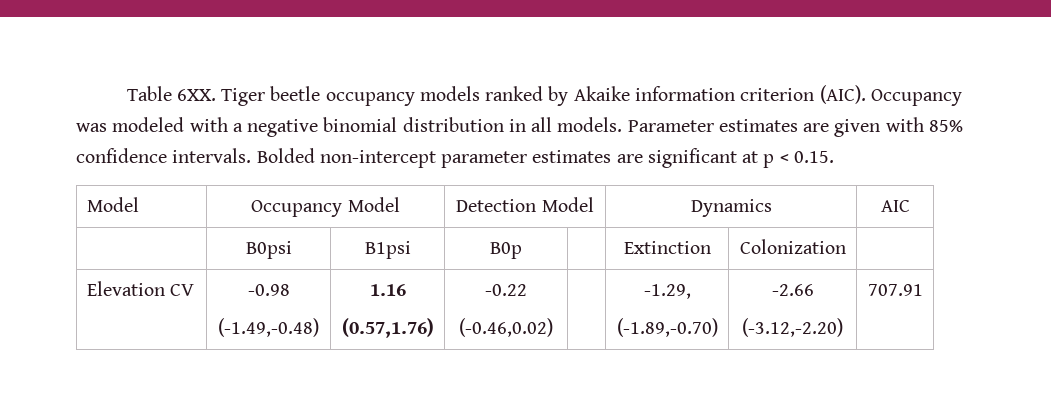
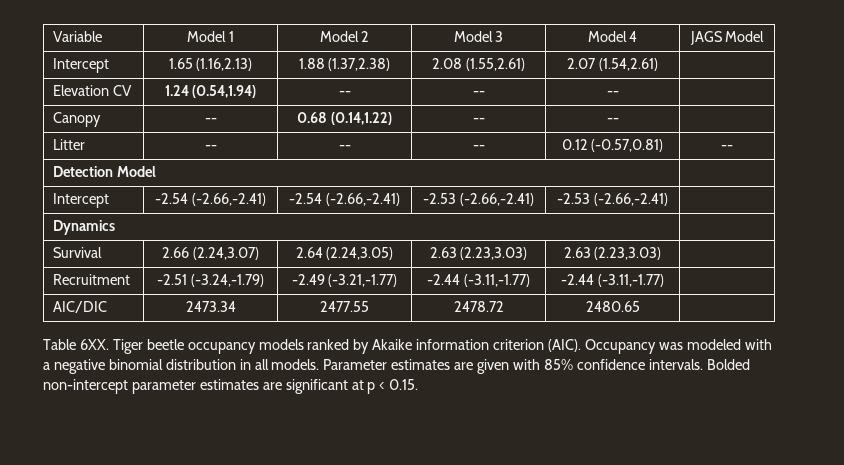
+ Variable | Model 1 | Model 2 | Model 3 | Model 4 | JAGS Model
+ Intercept | 1.65 (1.16,2.13) | 1.88 (1.37,2.38) | 2.08 (1.55,2.61) | 2.07 (1.54,2.61) |
+ Elevation CV | 1.24 (0.54,1.94) | -- | -- | -- |
+ Canopy | -- | 0.68 (0.14,1.22) | -- | -- |
+ Litter | -- | -- | -- | 0.12 (-0.57,0.81) | --
+ Detection Model |
+ Intercept | -2.54 (-2.66,-2.41) | -2.54 (-2.66,-2.41) | -2.53 (-2.66,-2.41) | -2.53 (-2.66,-2.41) |
+ Dynamics |
+ Survival | 2.66 (2.24,3.07) | 2.64 (2.24,3.05) | 2.63 (2.23,3.03) | 2.63 (2.23,3.03) |
+ Recruitment | -2.51 (-3.24,-1.79) | -2.49 (-3.21,-1.77) | -2.44 (-3.11,-1.77) | -2.44 (-3.11,-1.77) |
+ AIC/DIC | 2473.34 | 2477.55 | 2478.72 | 2480.65 |
- Model | Occupancy Model | Detection Model | Dynamics | AIC
- | B0psi | B1psi | B0p | | Extinction | Colonization |
- Elevation CV | -0.98
- (-1.49,-0.48) | 1.16
- (0.57,1.76) | -0.22
- (-0.46,0.02) | | -1.29,
- (-1.89,-0.70) | -2.66
- (-3.12,-2.20) | 707.91

